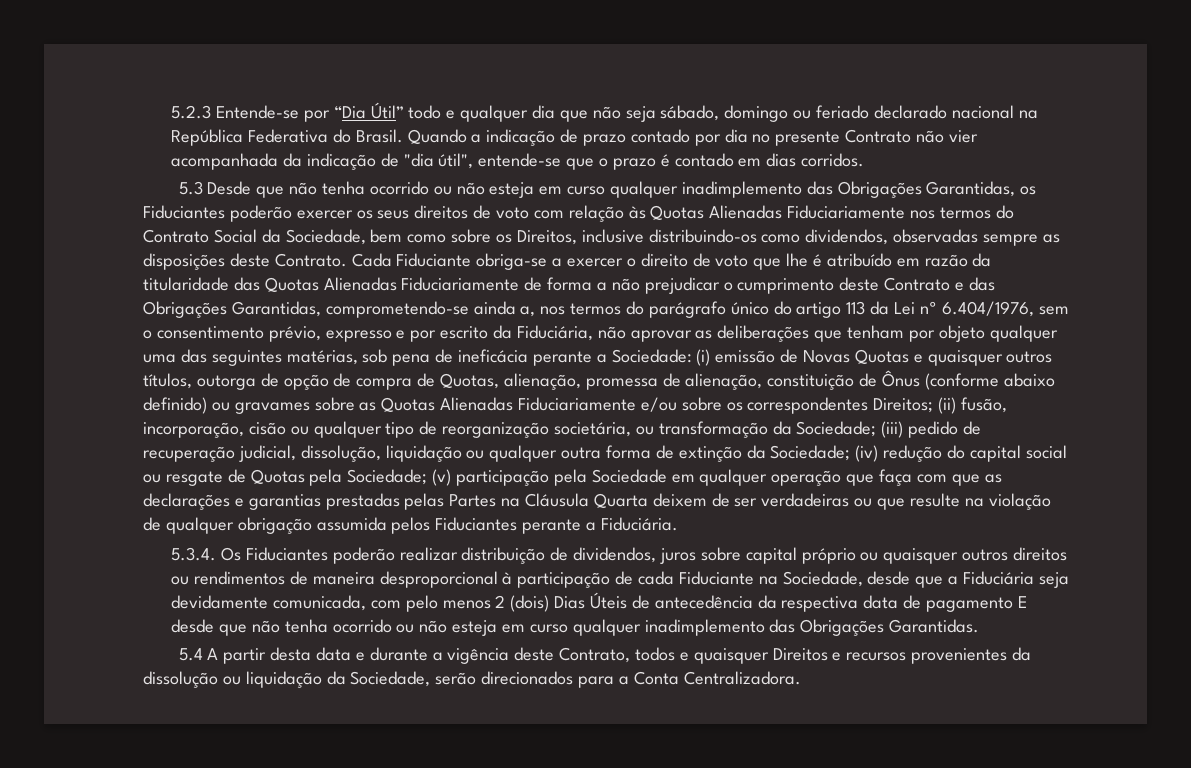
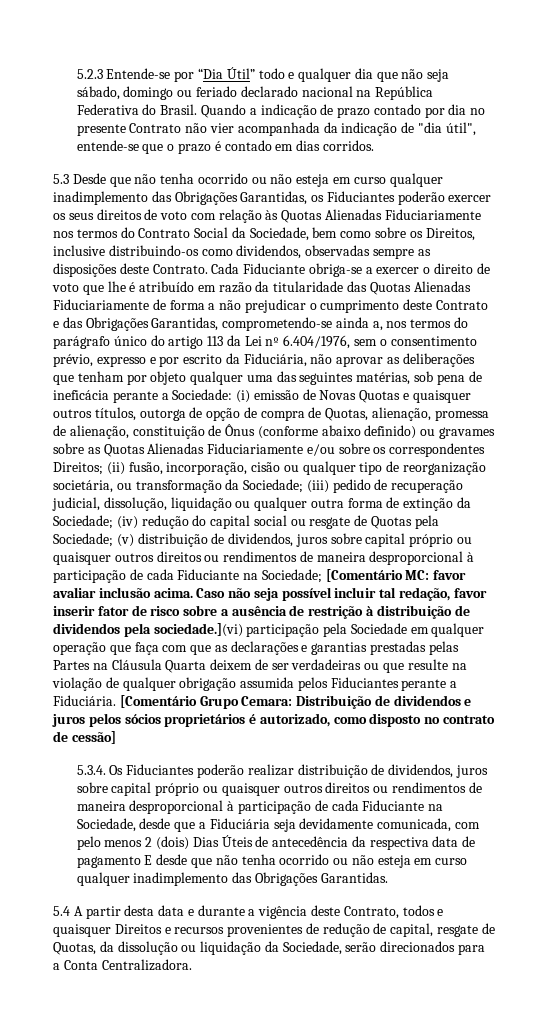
- (v) participação pela Sociedade em qualquer operação que faça com que as declarações e garantias prestadas pelas Partes na Cláusula Quarta deixem de ser verdadeiras ou que resulte na violação de qualquer obrigação assumida pelos Fiduciantes perante a Fiduciária.
+ (v) distribuição de dividendos, juros sobre capital próprio ou quaisquer outros direitos ou rendimentos de maneira desproporcional à participação de cada Fiduciante na Sociedade; [Comentário MC: favor avaliar inclusão acima. Caso não seja possível incluir tal redação, favor inserir fator de risco sobre a ausência de restrição à distribuição de dividendos pela sociedade.](vi) participação pela Sociedade em qualquer operação que faça com que as declarações e garantias prestadas pelas Partes na Cláusula Quarta deixem de ser verdadeiras ou que resulte na violação de qualquer obrigação assumida pelos Fiduciantes perante a Fiduciária. [Comentário Grupo Cemara: Distribuição de dividendos e juros pelos sócios proprietários é autorizado, como disposto no contrato de cessão]
- 5.4 A partir desta data e durante a vigência deste Contrato, todos e quaisquer Direitos e recursos provenientes da dissolução ou liquidação da Sociedade, serão direcionados para a Conta Centralizadora.
+ 5.4 A partir desta data e durante a vigência deste Contrato, todos e quaisquer Direitos e recursos provenientes de redução de capital, resgate de Quotas, da dissolução ou liquidação da Sociedade, serão direcionados para a Conta Centralizadora.

